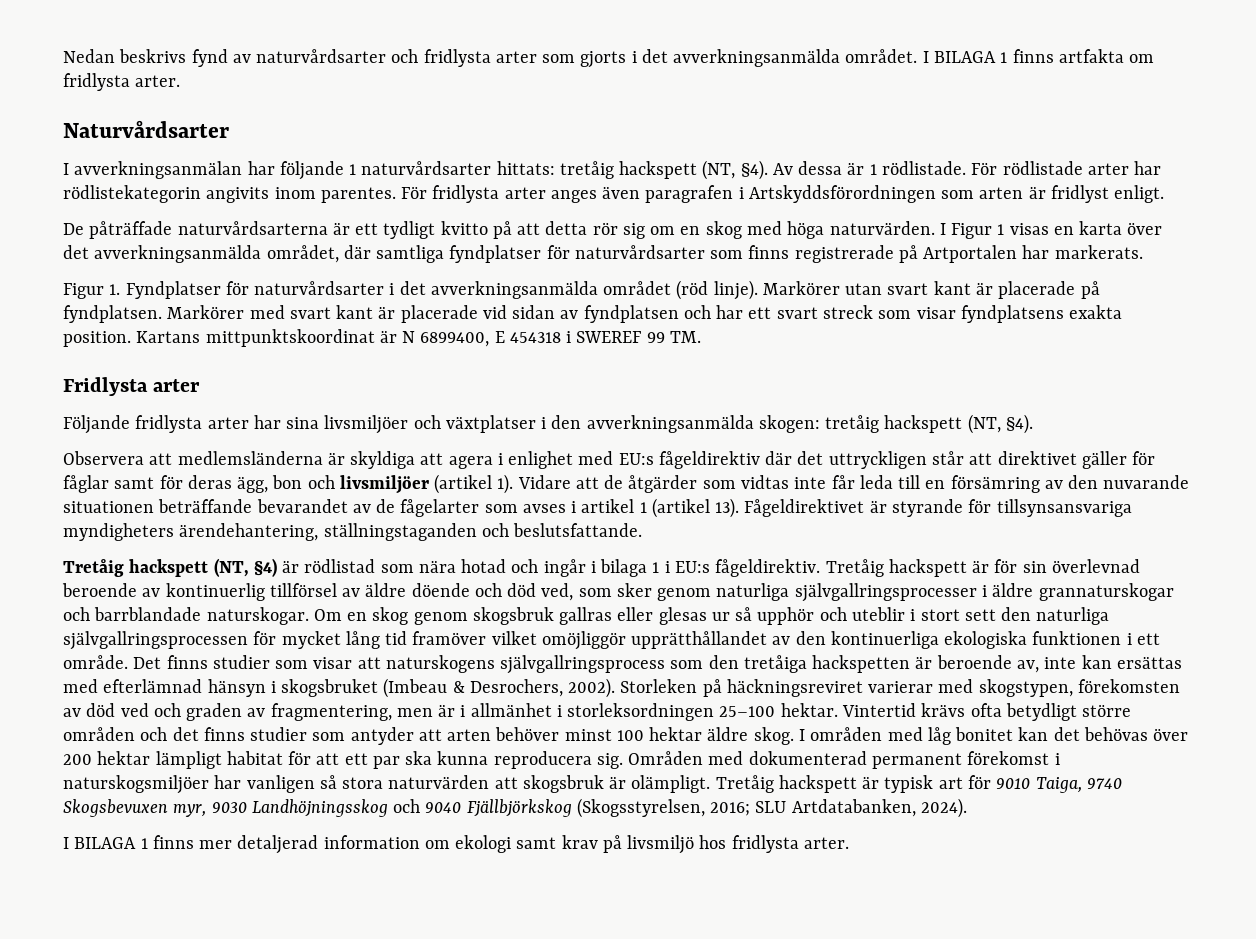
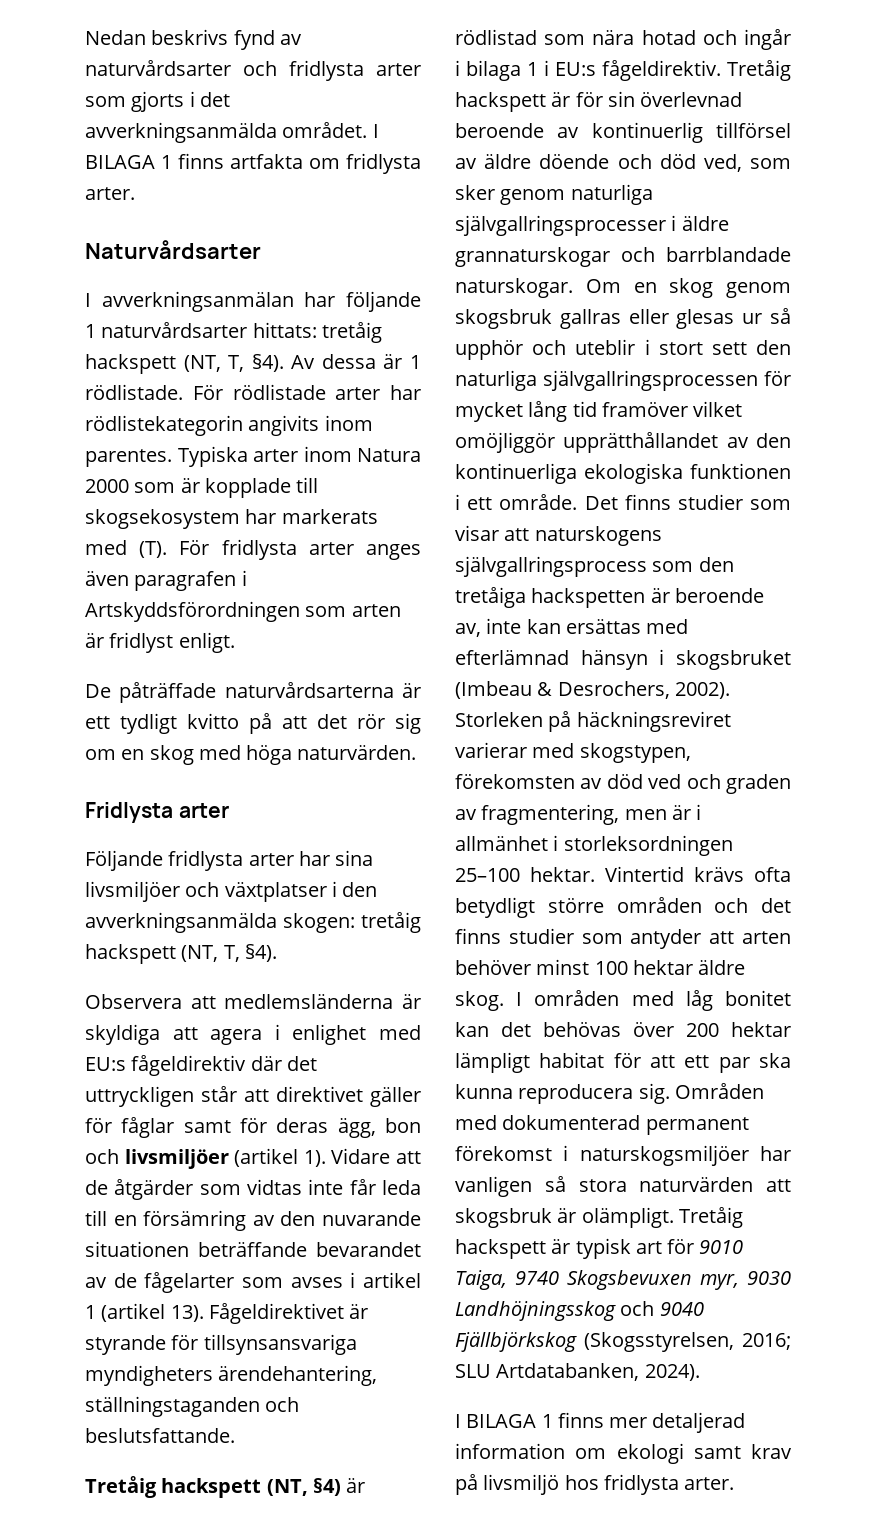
- I avverkningsanmälan har följande 1 naturvårdsarter hittats: tretåig hackspett (NT, §4).
+ I avverkningsanmälan har följande 1 naturvårdsarter hittats: tretåig hackspett (NT, T, §4).
- För fridlysta arter anges även paragrafen i Artskyddsförordningen som arten är fridlyst enligt.
+ Typiska arter inom Natura 2000 som är kopplade till skogsekosystem har markerats med (T). För fridlysta arter anges även paragrafen i Artskyddsförordningen som arten är fridlyst enligt.
- De påträffade naturvårdsarterna är ett tydligt kvitto på att detta rör sig om en skog med höga naturvärden. I Figur 1 visas en karta över det avverkningsanmälda området, där samtliga fyndplatser för naturvårdsarter som finns registrerade på Artportalen har markerats.
- Figur 1. Fyndplatser för naturvårdsarter i det avverkningsanmälda området (röd linje). Markörer utan svart kant är placerade på fyndplatsen. Markörer med svart kant är placerade vid sidan av fyndplatsen och har ett svart streck som visar fyndplatsens exakta position. Kartans mittpunktskoordinat är N 6899400, E 454318 i SWEREF 99 TM.
+ De påträffade naturvårdsarterna är ett tydligt kvitto på att det rör sig om en skog med höga naturvärden.
- Följande fridlysta arter har sina livsmiljöer och växtplatser i den avverkningsanmälda skogen: tretåig hackspett (NT, §4).
+ Följande fridlysta arter har sina livsmiljöer och växtplatser i den avverkningsanmälda skogen: tretåig hackspett (NT, T, §4).

